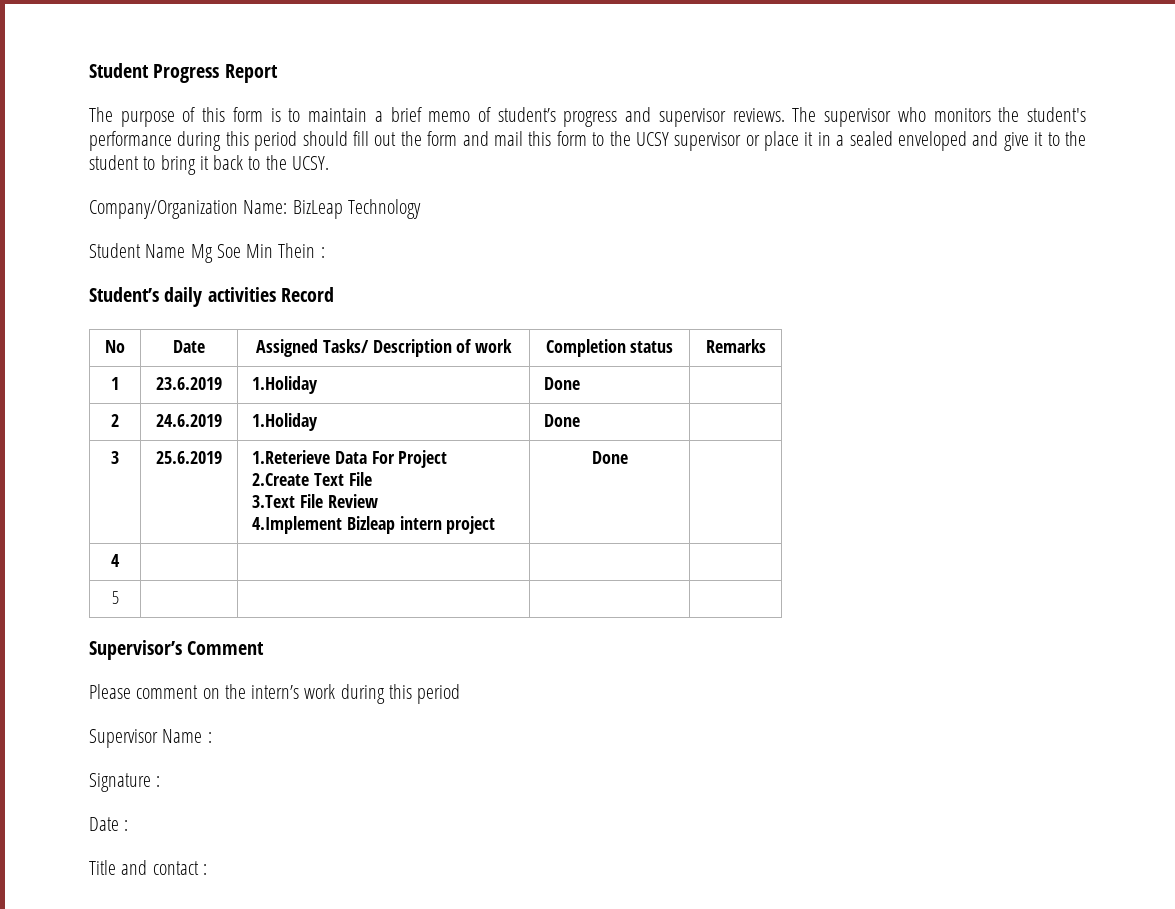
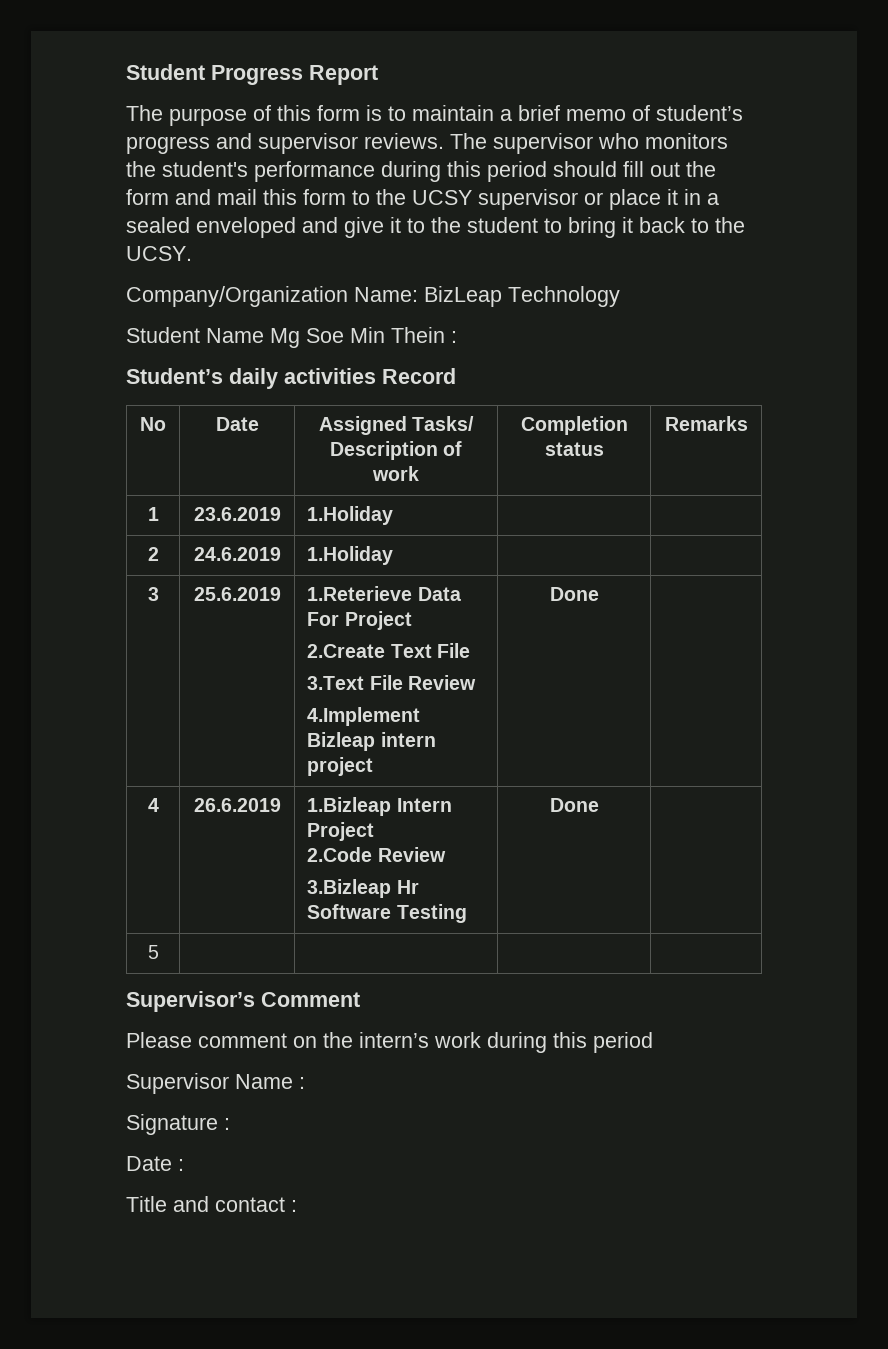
- 1 | 23.6.2019 | 1.Holiday | Done |
+ 1 | 23.6.2019 | 1.Holiday | |
- 2 | 24.6.2019 | 1.Holiday | Done |
+ 2 | 24.6.2019 | 1.Holiday | |
- 4 | | | |
+ 4 | 26.6.2019 | 1.Bizleap Intern Project
+ 2.Code Review
+ 3.Bizleap Hr Software Testing | Done |

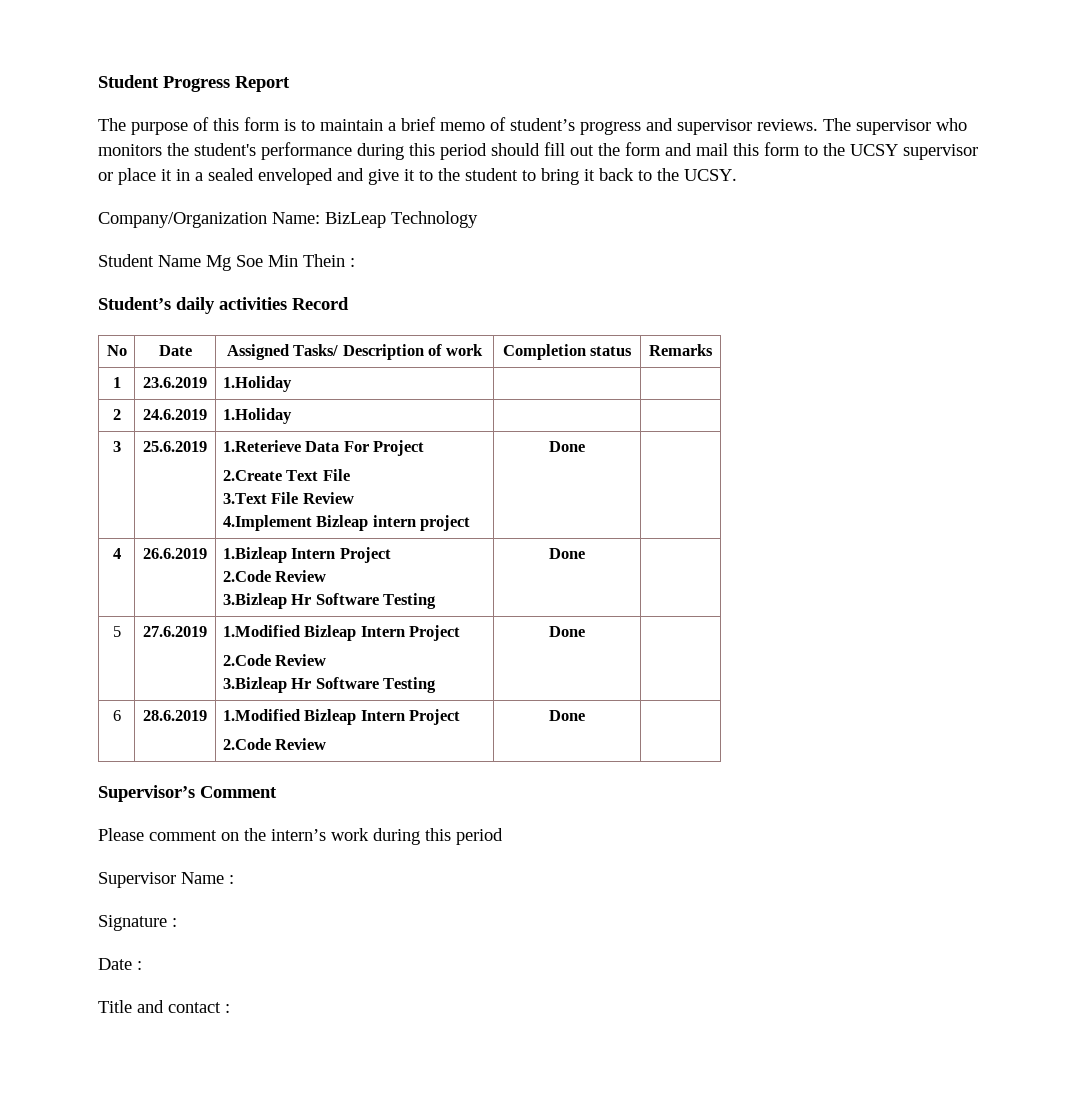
- 5 | | | |
+ 5 | 27.6.2019 | 1.Modified Bizleap Intern Project
+ 2.Code Review
+ 3.Bizleap Hr Software Testing | Done |
+ 6 | 28.6.2019 | 1.Modified Bizleap Intern Project
+ 2.Code Review | Done |

